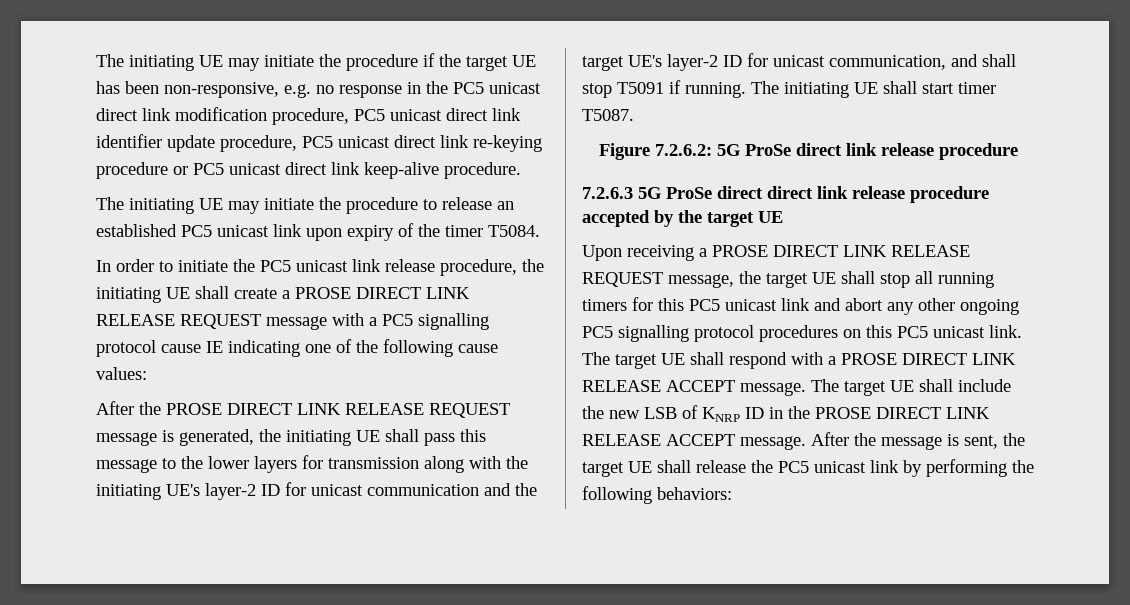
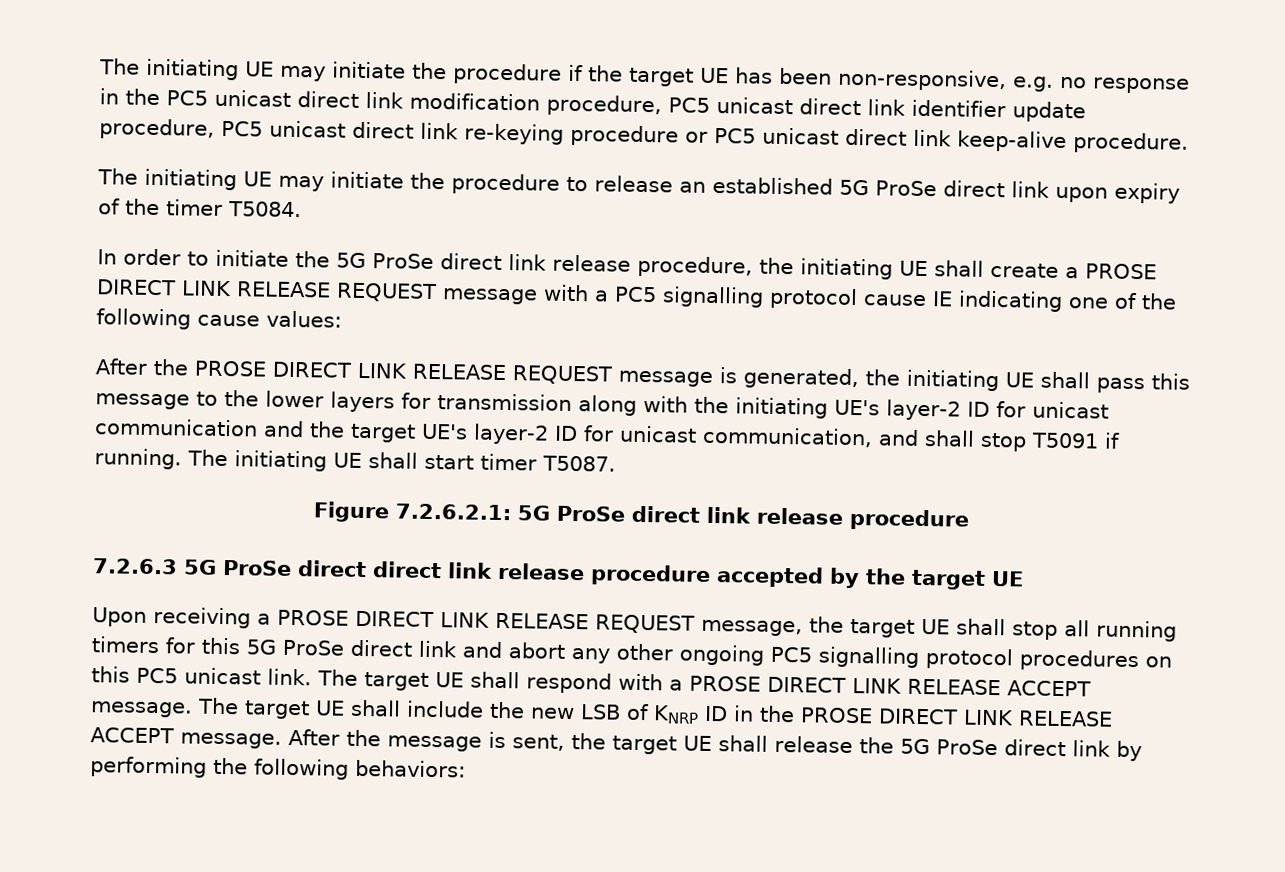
- The initiating UE may initiate the procedure to release an established PC5 unicast link upon expiry of the timer T5084.
+ The initiating UE may initiate the procedure to release an established 5G ProSe direct link upon expiry of the timer T5084.
- In order to initiate the PC5 unicast link release procedure, the initiating UE shall create a PROSE DIRECT LINK RELEASE REQUEST message with a PC5 signalling protocol cause IE indicating one of the following cause values:
+ In order to initiate the 5G ProSe direct link release procedure, the initiating UE shall create a PROSE DIRECT LINK RELEASE REQUEST message with a PC5 signalling protocol cause IE indicating one of the following cause values:
- Figure 7.2.6.2: 5G ProSe direct link release procedure
+ Figure 7.2.6.2.1: 5G ProSe direct link release procedure
- Upon receiving a PROSE DIRECT LINK RELEASE REQUEST message, the target UE shall stop all running timers for this PC5 unicast link and abort any other ongoing PC5 signalling protocol procedures on this PC5 unicast link.
+ Upon receiving a PROSE DIRECT LINK RELEASE REQUEST message, the target UE shall stop all running timers for this 5G ProSe direct link and abort any other ongoing PC5 signalling protocol procedures on this PC5 unicast link.
- After the message is sent, the target UE shall release the PC5 unicast link by performing the following behaviors:
+ After the message is sent, the target UE shall release the 5G ProSe direct link by performing the following behaviors:

